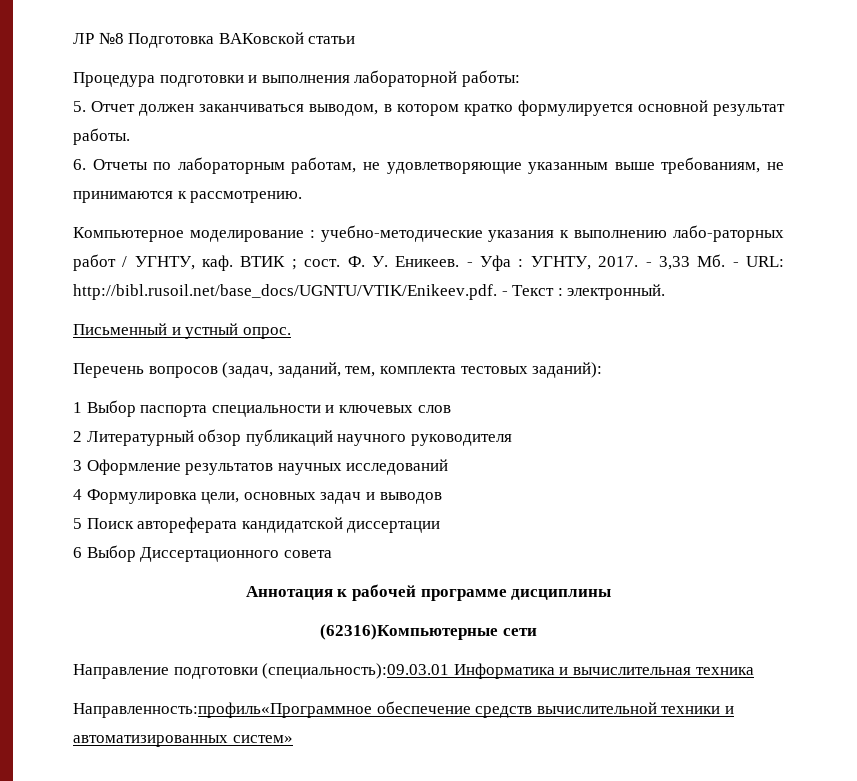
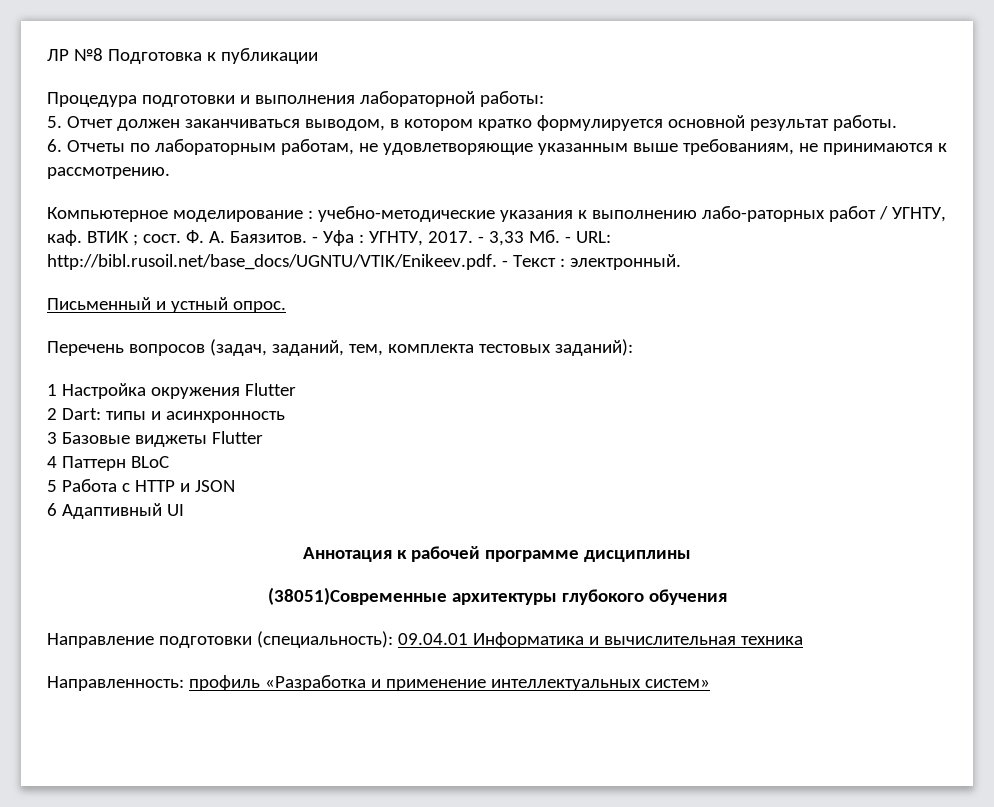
- ЛР №8 Подготовка ВАКовской статьи
+ ЛР №8 Подготовка к публикации
- Ф. У. Еникеев.
+ Ф. А. Баязитов.
- 1 Выбор паспорта специальности и ключевых слов
- 2 Литературный обзор публикаций научного руководителя
- 3 Оформление результатов научных исследований
- 4 Формулировка цели, основных задач и выводов
- 5 Поиск автореферата кандидатской диссертации
- 6 Выбор Диссертационного совета
+ 1 Настройка окружения Flutter
+ 2 Dart: типы и асинхронность
+ 3 Базовые виджеты Flutter
+ 4 Паттерн BLoC
+ 5 Работа с HTTP и JSON
+ 6 Адаптивный UI
- (62316)Компьютерные сети
+ (38051)Современные архитектуры глубокого обучения
- Направление подготовки (специальность):09.03.01 Информатика и вычислительная техника
+ Направление подготовки (специальность): 09.04.01 Информатика и вычислительная техника
- Направленность:профиль«Программное обеспечение средств вычислительной техники и автоматизированных систем»
+ Направленность: профиль «Разработка и применение интеллектуальных систем»

